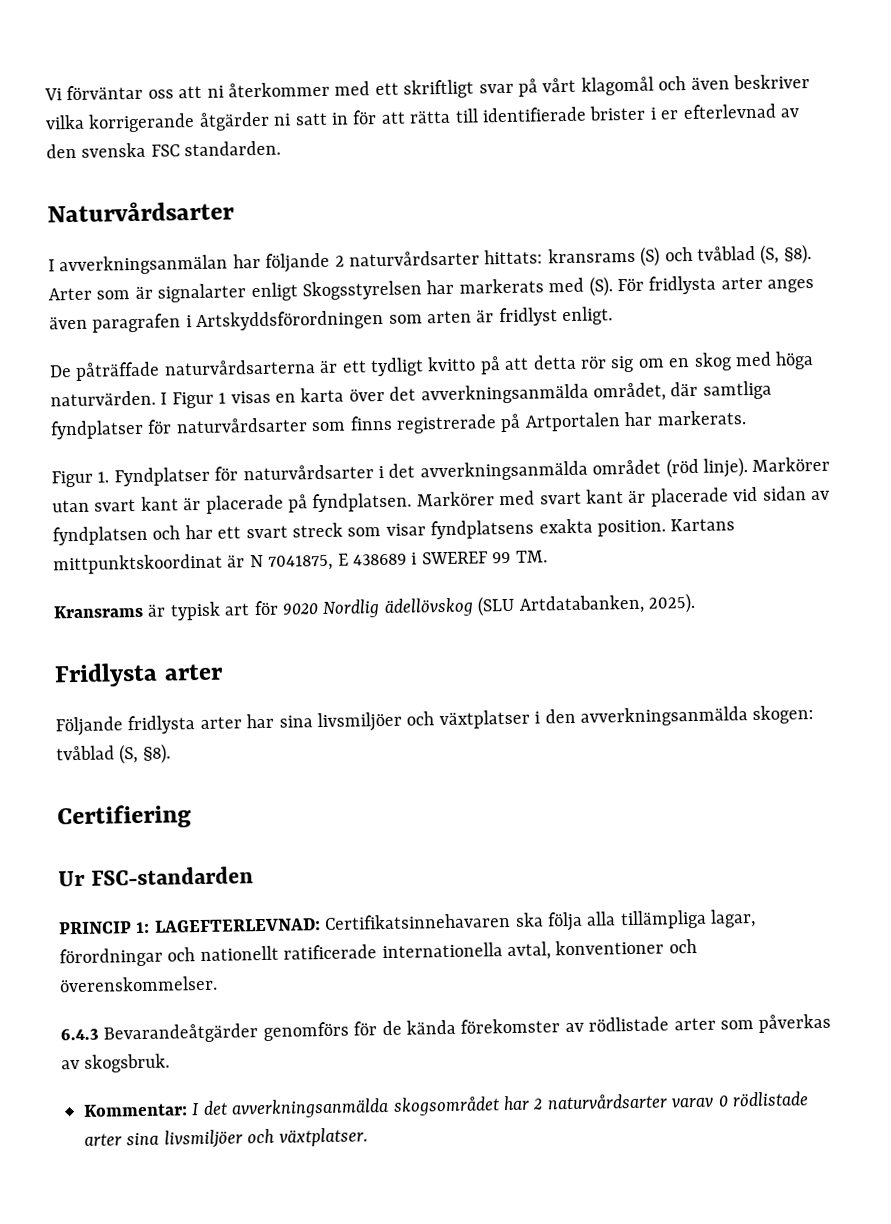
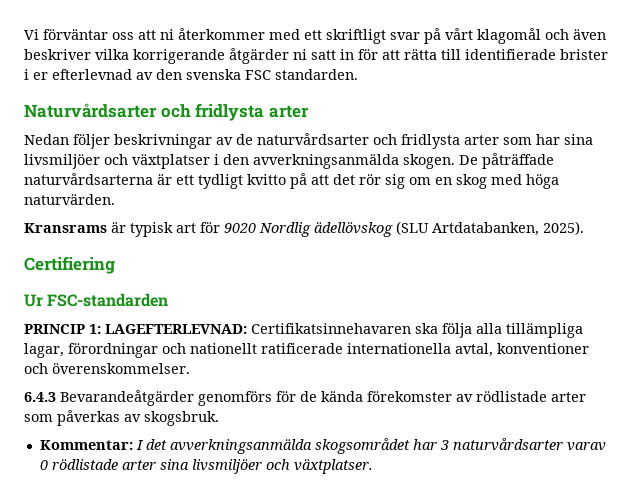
- Naturvårdsarter
- I avverkningsanmälan har följande 2 naturvårdsarter hittats: kransrams (S) och tvåblad (S, §8). Arter som är signalarter enligt Skogsstyrelsen har markerats med (S). För fridlysta arter anges även paragrafen i Artskyddsförordningen som arten är fridlyst enligt.
- De påträffade naturvårdsarterna är ett tydligt kvitto på att detta rör sig om en skog med höga naturvärden. I Figur 1 visas en karta över det avverkningsanmälda området, där samtliga fyndplatser för naturvårdsarter som finns registrerade på Artportalen har markerats.
- Figur 1. Fyndplatser för naturvårdsarter i det avverkningsanmälda området (röd linje). Markörer utan svart kant är placerade på fyndplatsen. Markörer med svart kant är placerade vid sidan av fyndplatsen och har ett svart streck som visar fyndplatsens exakta position. Kartans mittpunktskoordinat är N 7041875, E 438689 i SWEREF 99 TM.
+ Naturvårdsarter och fridlysta arter
+ Nedan följer beskrivningar av de naturvårdsarter och fridlysta arter som har sina livsmiljöer och växtplatser i den avverkningsanmälda skogen. De påträffade naturvårdsarterna är ett tydligt kvitto på att det rör sig om en skog med höga naturvärden.
- Fridlysta arter
- Följande fridlysta arter har sina livsmiljöer och växtplatser i den avverkningsanmälda skogen: tvåblad (S, §8).
- Kommentar: I det avverkningsanmälda skogsområdet har 2 naturvårdsarter varav 0 rödlistade arter sina livsmiljöer och växtplatser.
+ Kommentar: I det avverkningsanmälda skogsområdet har 3 naturvårdsarter varav 0 rödlistade arter sina livsmiljöer och växtplatser.

